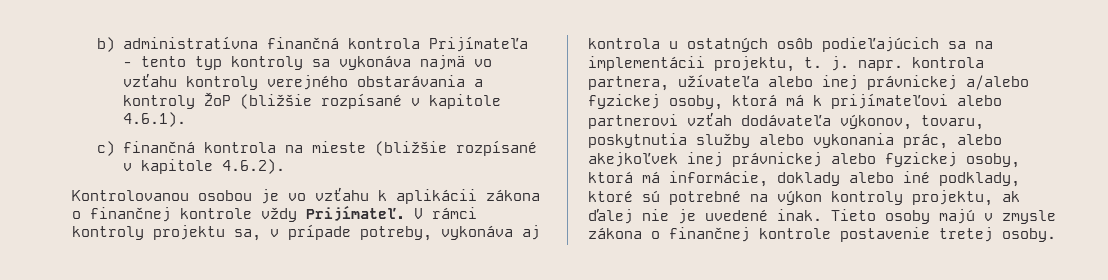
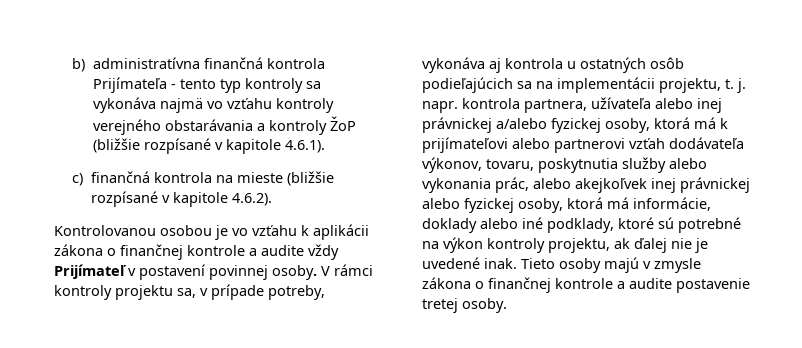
- Kontrolovanou osobou je vo vzťahu k aplikácii zákona o finančnej kontrole vždy Prijímateľ.
+ Kontrolovanou osobou je vo vzťahu k aplikácii zákona o finančnej kontrole a audite vždy Prijímateľ v postavení povinnej osoby.
- Tieto osoby majú v zmysle zákona o finančnej kontrole postavenie tretej osoby.
+ Tieto osoby majú v zmysle zákona o finančnej kontrole a audite postavenie tretej osoby.

